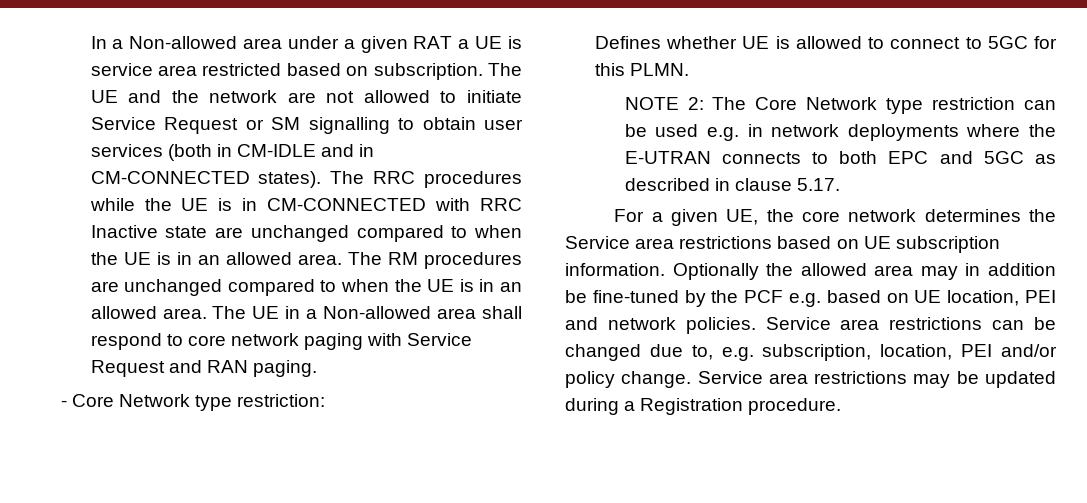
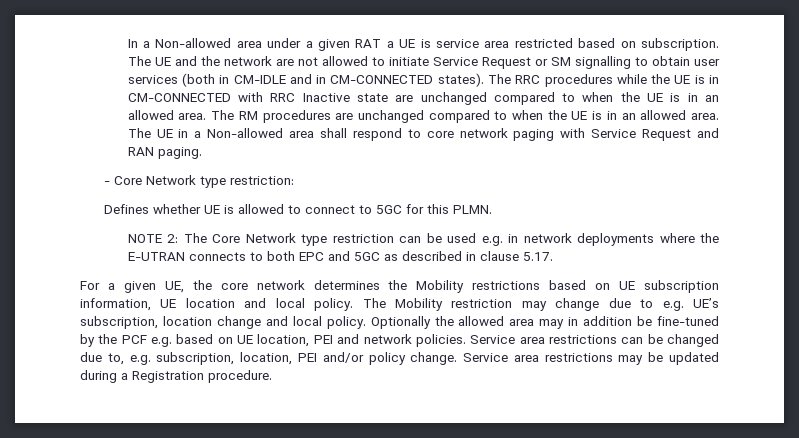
- For a given UE, the core network determines the Service area restrictions based on UE subscription information.
+ For a given UE, the core network determines the Mobility restrictions based on UE subscription information, UE location and local policy. The Mobility restriction may change due to e.g. UE’s subscription, location change and local policy.

